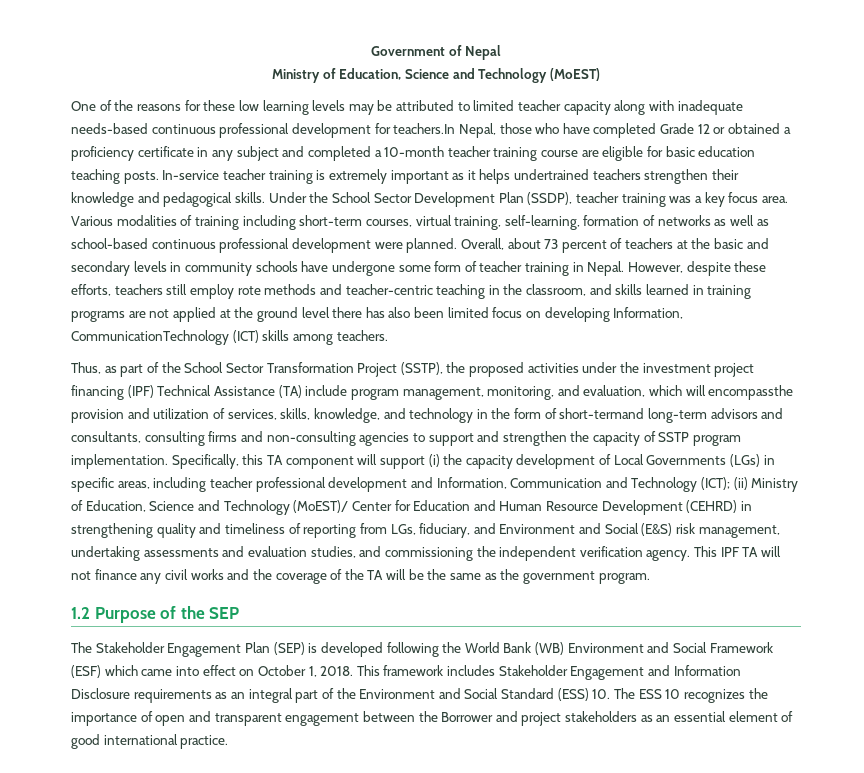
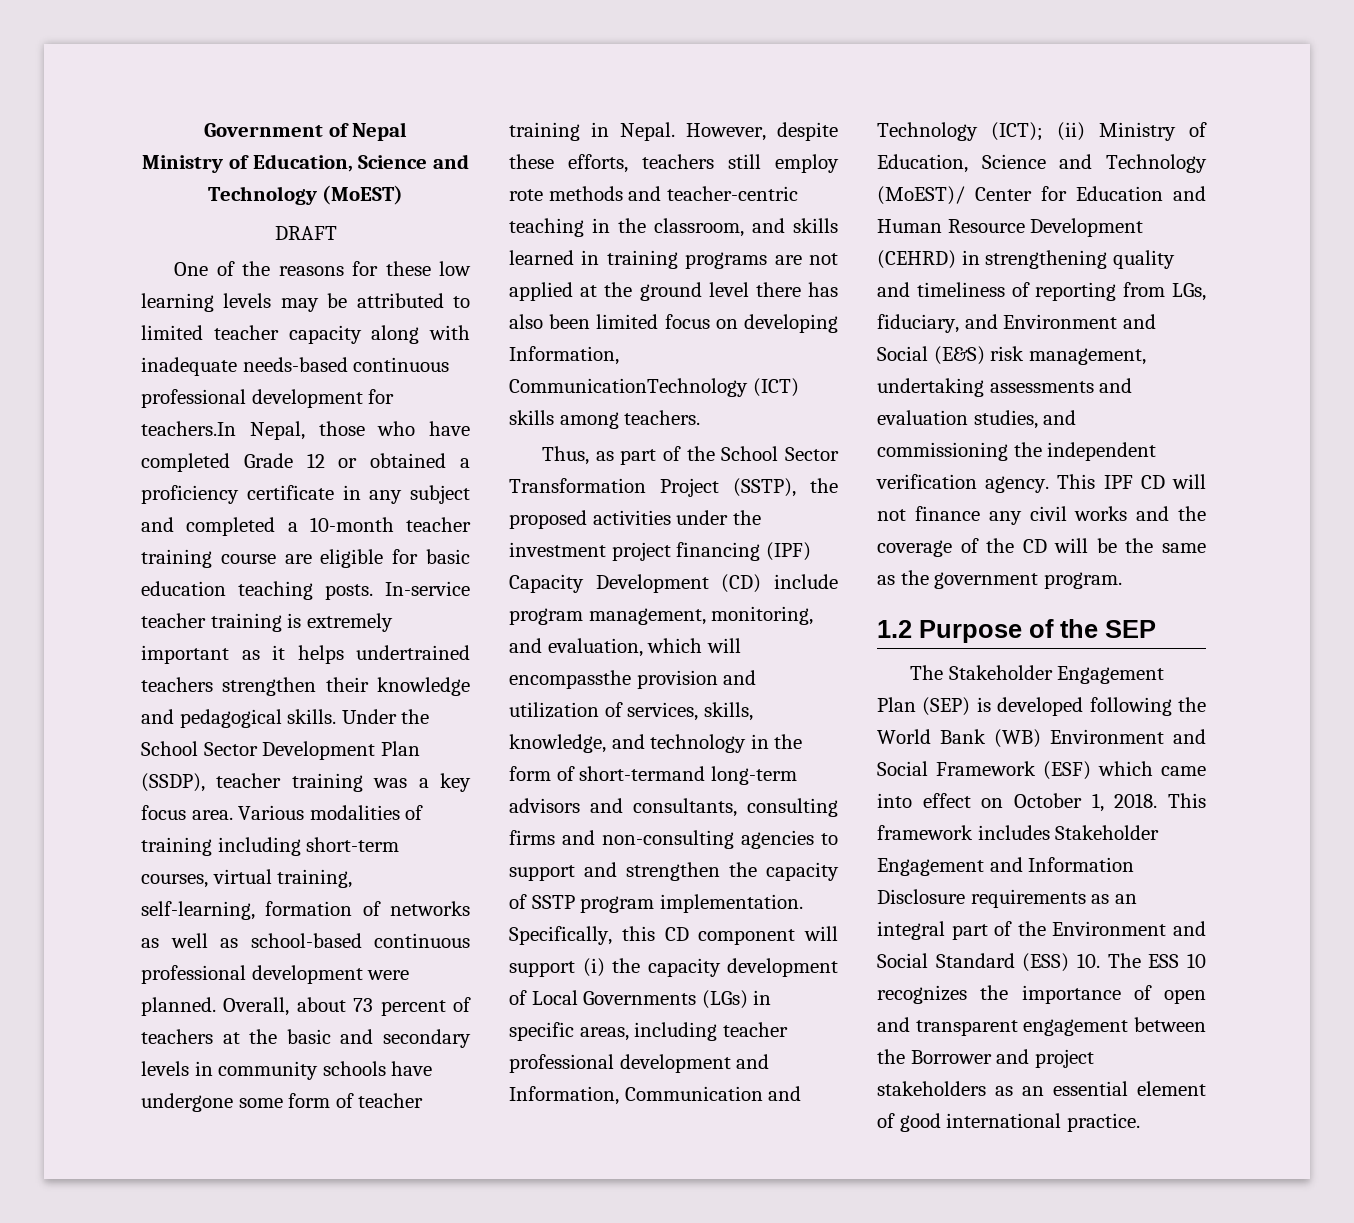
+ DRAFT
- Thus, as part of the School Sector Transformation Project (SSTP), the proposed activities under the investment project financing (IPF) Technical Assistance (TA) include program management, monitoring, and evaluation, which will encompassthe provision and utilization of services, skills, knowledge, and technology in the form of short-termand long-term advisors and consultants, consulting firms and non-consulting agencies to support and strengthen the capacity of SSTP program implementation.
+ Thus, as part of the School Sector Transformation Project (SSTP), the proposed activities under the investment project financing (IPF) Capacity Development (CD) include program management, monitoring, and evaluation, which will encompassthe provision and utilization of services, skills, knowledge, and technology in the form of short-termand long-term advisors and consultants, consulting firms and non-consulting agencies to support and strengthen the capacity of SSTP program implementation.
- Specifically, this TA component will support (i) the capacity development of Local Governments (LGs) in specific areas, including teacher professional development and Information, Communication and Technology (ICT);
+ Specifically, this CD component will support (i) the capacity development of Local Governments (LGs) in specific areas, including teacher professional development and Information, Communication and Technology (ICT);
- This IPF TA will not finance any civil works and the coverage of the TA will be the same as the government program.
+ This IPF CD will not finance any civil works and the coverage of the CD will be the same as the government program.

